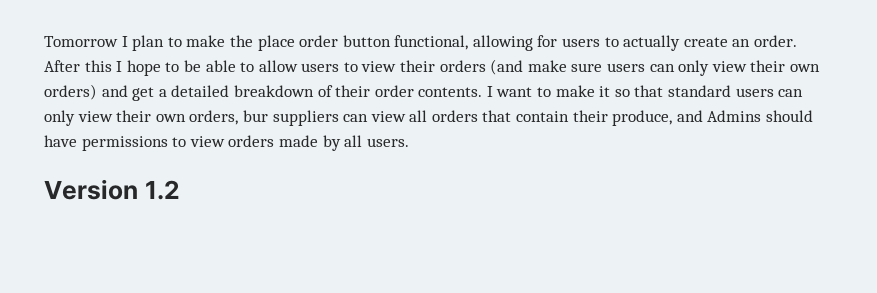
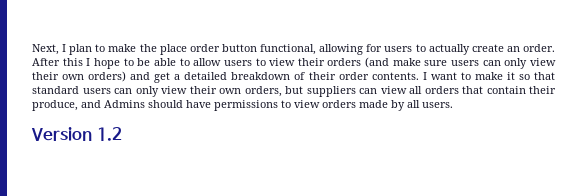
- Tomorrow I plan to make the place order button functional, allowing for users to actually create an order.
+ Next, I plan to make the place order button functional, allowing for users to actually create an order.
- I want to make it so that standard users can only view their own orders, bur suppliers can view all orders that contain their produce, and Admins should have permissions to view orders made by all users.
+ I want to make it so that standard users can only view their own orders, but suppliers can view all orders that contain their produce, and Admins should have permissions to view orders made by all users.

